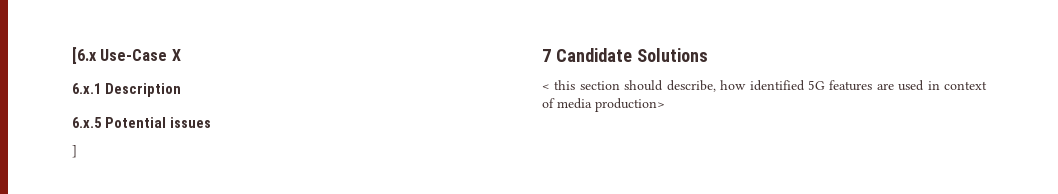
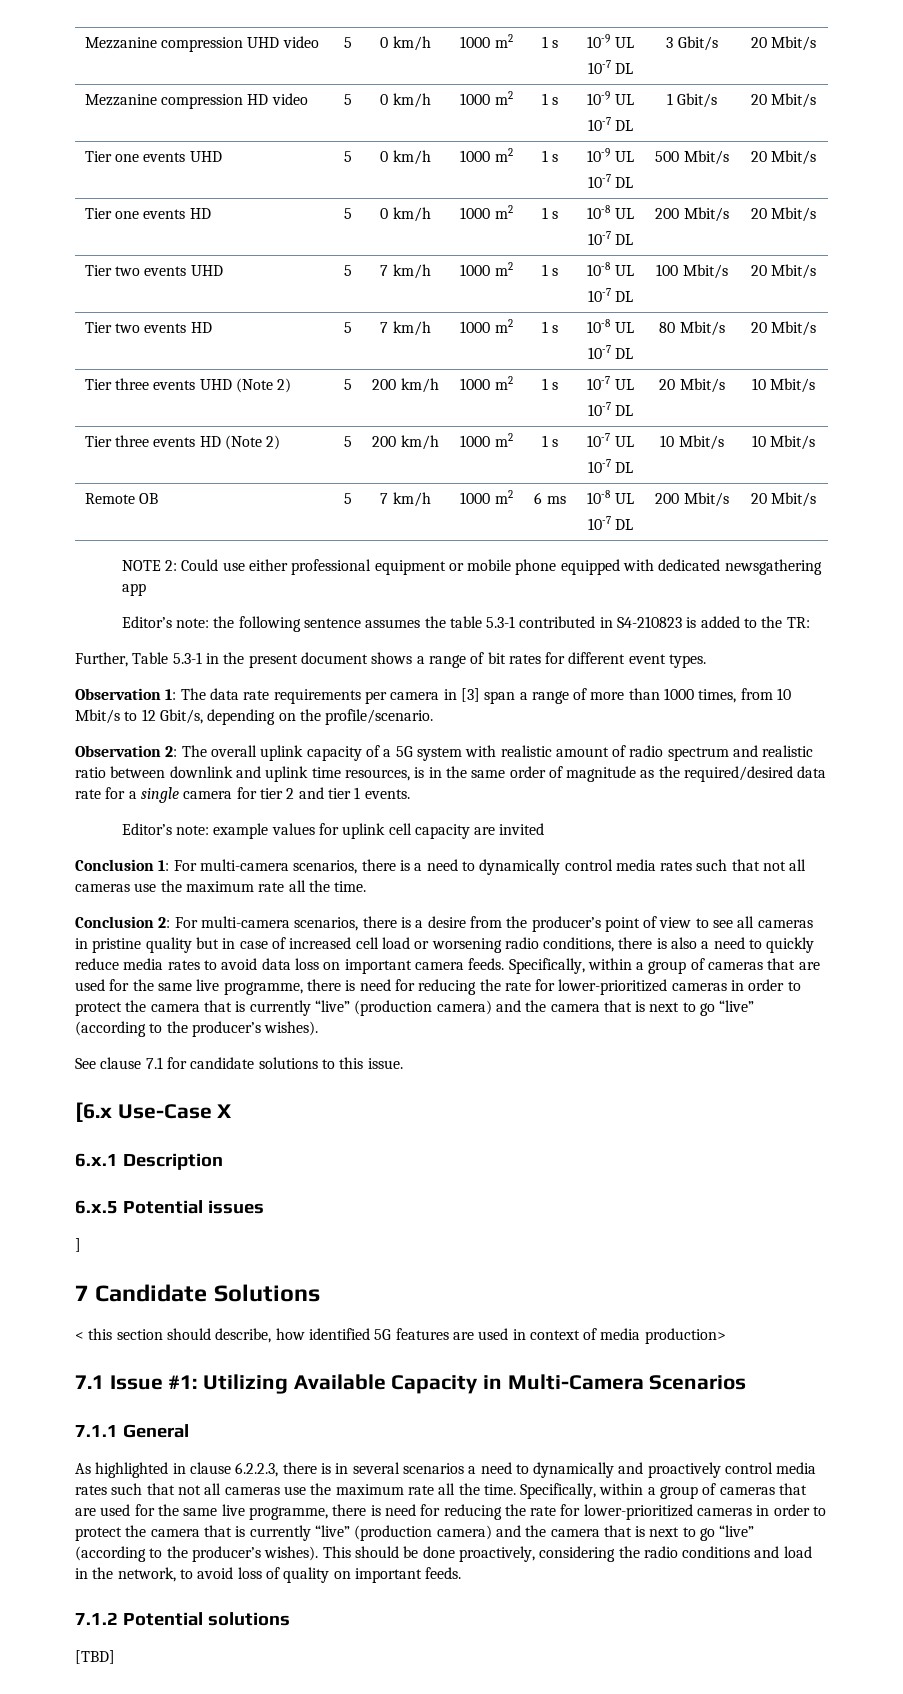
+ Mezzanine compression UHD video | 5 | 0 km/h | 1000 m2 | 1 s | 10-9 UL
+ 10-7 DL | 3 Gbit/s | 20 Mbit/s
+ Mezzanine compression HD video | 5 | 0 km/h | 1000 m2 | 1 s | 10-9 UL
+ 10-7 DL | 1 Gbit/s | 20 Mbit/s
+ Tier one events UHD | 5 | 0 km/h | 1000 m2 | 1 s | 10-9 UL
+ 10-7 DL | 500 Mbit/s | 20 Mbit/s
+ Tier one events HD | 5 | 0 km/h | 1000 m2 | 1 s | 10-8 UL
+ 10-7 DL | 200 Mbit/s | 20 Mbit/s
+ Tier two events UHD | 5 | 7 km/h | 1000 m2 | 1 s | 10-8 UL
+ 10-7 DL | 100 Mbit/s | 20 Mbit/s
+ Tier two events HD | 5 | 7 km/h | 1000 m2 | 1 s | 10-8 UL
+ 10-7 DL | 80 Mbit/s | 20 Mbit/s
+ Tier three events UHD (Note 2) | 5 | 200 km/h | 1000 m2 | 1 s | 10-7 UL
+ 10-7 DL | 20 Mbit/s | 10 Mbit/s
+ Tier three events HD (Note 2) | 5 | 200 km/h | 1000 m2 | 1 s | 10-7 UL
+ 10-7 DL | 10 Mbit/s | 10 Mbit/s
+ Remote OB | 5 | 7 km/h | 1000 m2 | 6 ms | 10-8 UL
+ 10-7 DL | 200 Mbit/s | 20 Mbit/s
+ NOTE 2: Could use either professional equipment or mobile phone equipped with dedicated newsgathering app
+ Editor’s note: the following sentence assumes the table 5.3-1 contributed in S4-210823 is added to the TR:
+ Further, Table 5.3-1 in the present document shows a range of bit rates for different event types.
+ Observation 1: The data rate requirements per camera in [3] span a range of more than 1000 times, from 10 Mbit/s to 12 Gbit/s, depending on the profile/scenario.
+ Observation 2: The overall uplink capacity of a 5G system with realistic amount of radio spectrum and realistic ratio between downlink and uplink time resources, is in the same order of magnitude as the required/desired data rate for a single camera for tier 2 and tier 1 events.
+ Editor’s note: example values for uplink cell capacity are invited
+ Conclusion 1: For multi-camera scenarios, there is a need to dynamically control media rates such that not all cameras use the maximum rate all the time.
+ Conclusion 2: For multi-camera scenarios, there is a desire from the producer’s point of view to see all cameras in pristine quality but in case of increased cell load or worsening radio conditions, there is also a need to quickly reduce media rates to avoid data loss on important camera feeds. Specifically, within a group of cameras that are used for the same live programme, there is need for reducing the rate for lower-prioritized cameras in order to protect the camera that is currently “live” (production camera) and the camera that is next to go “live” (according to the producer’s wishes).
+ See clause 7.1 for candidate solutions to this issue.
+ 7.1 Issue #1: Utilizing Available Capacity in Multi-Camera Scenarios
+ 7.1.1 General
+ As highlighted in clause 6.2.2.3, there is in several scenarios a need to dynamically and proactively control media rates such that not all cameras use the maximum rate all the time. Specifically, within a group of cameras that are used for the same live programme, there is need for reducing the rate for lower-prioritized cameras in order to protect the camera that is currently “live” (production camera) and the camera that is next to go “live” (according to the producer’s wishes). This should be done proactively, considering the radio conditions and load in the network, to avoid loss of quality on important feeds.
+ 7.1.2 Potential solutions
+ [TBD]

